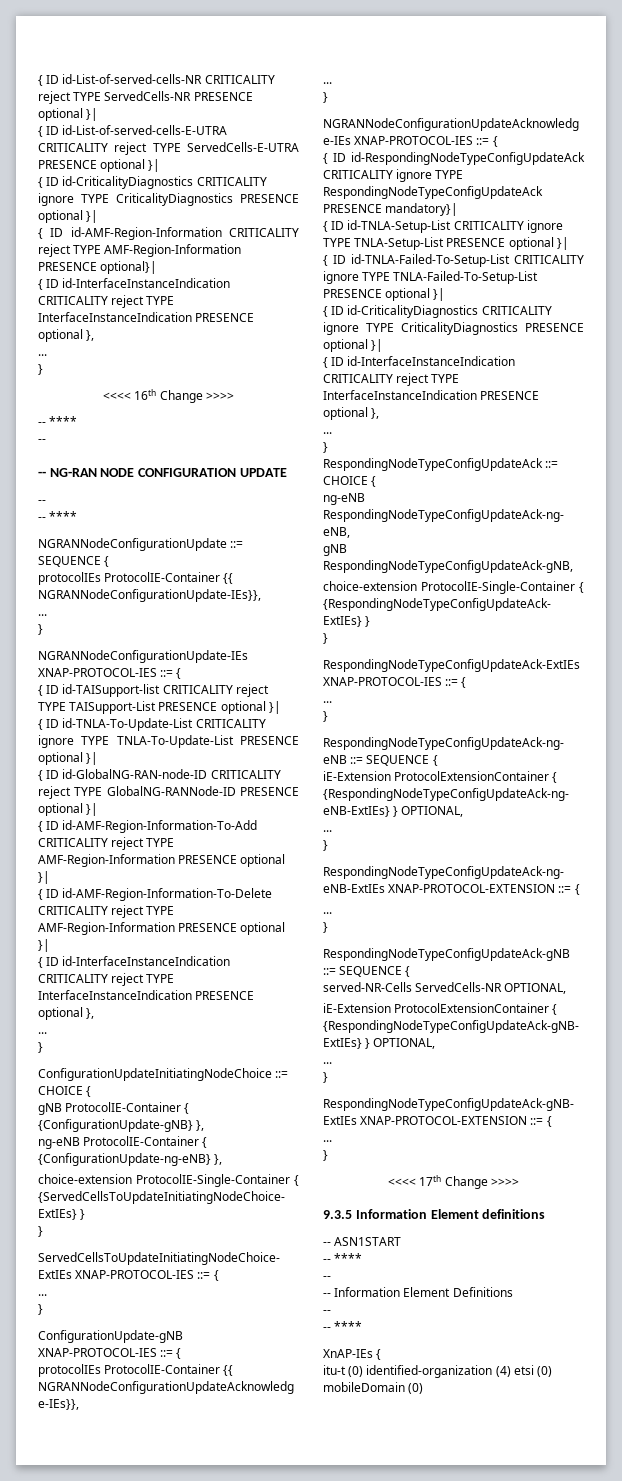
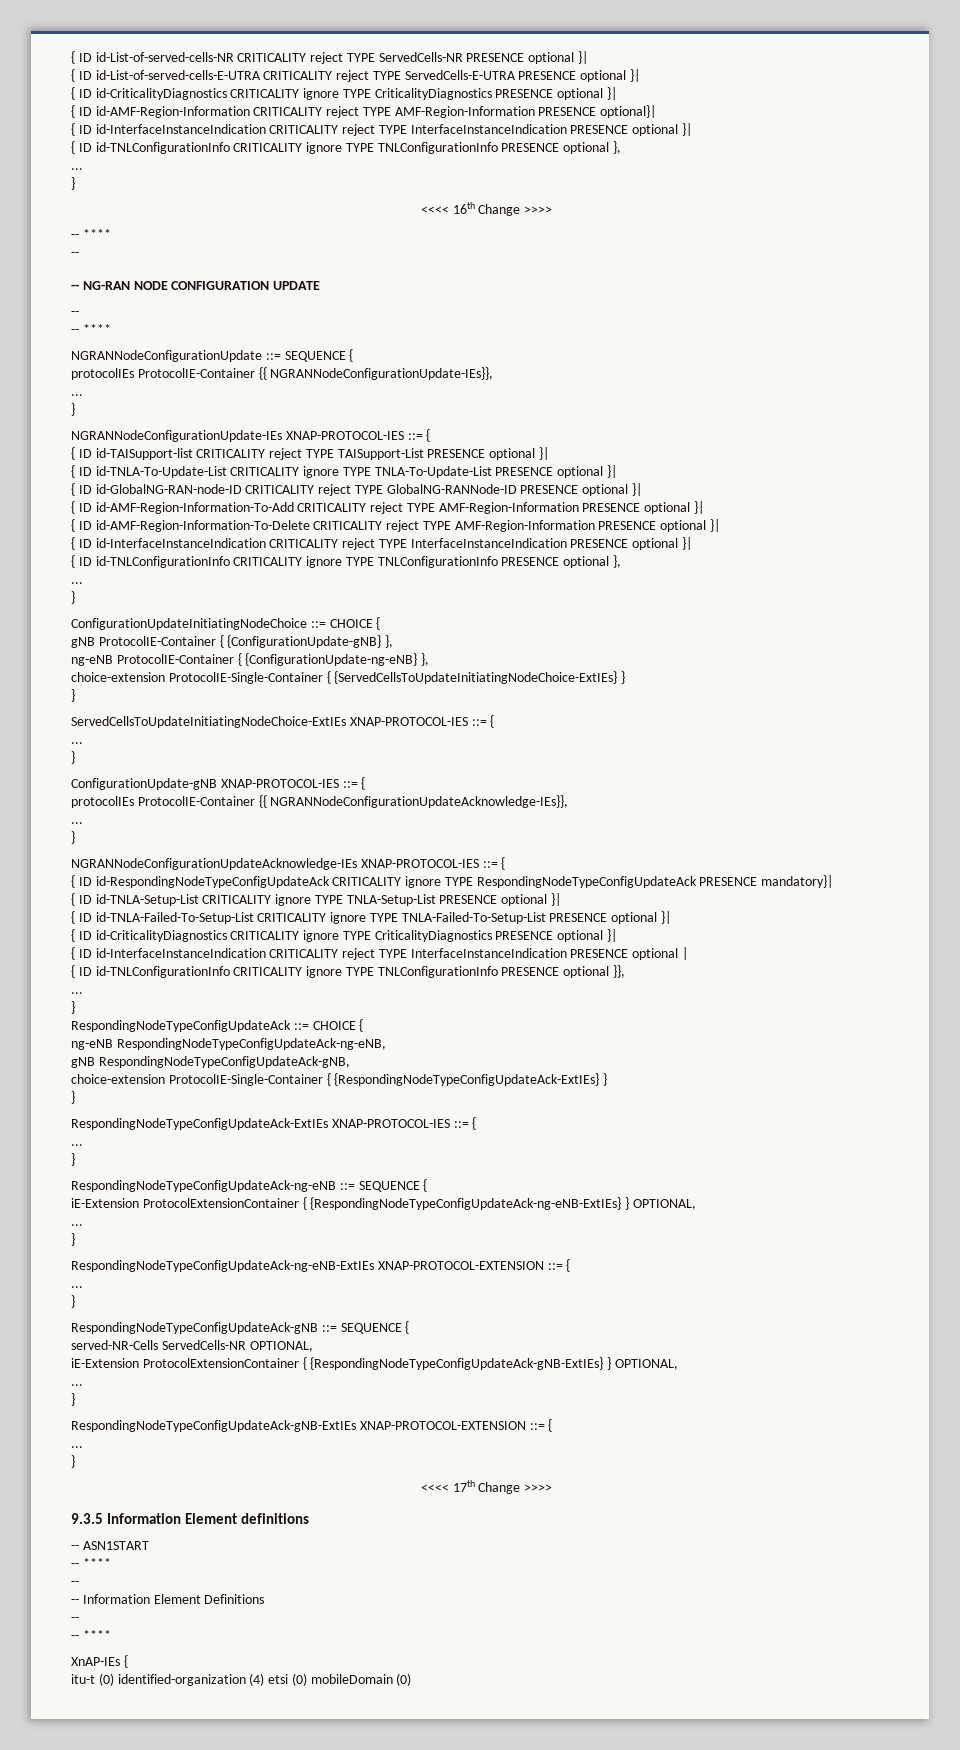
  { ID id-AMF-Region-Information CRITICALITY reject TYPE AMF-Region-Information PRESENCE optional}|
- { ID id-InterfaceInstanceIndication CRITICALITY reject TYPE InterfaceInstanceIndication PRESENCE optional },
+ { ID id-InterfaceInstanceIndication CRITICALITY reject TYPE InterfaceInstanceIndication PRESENCE optional }|
+ { ID id-TNLConfigurationInfo CRITICALITY ignore TYPE TNLConfigurationInfo PRESENCE optional },
  { ID id-AMF-Region-Information-To-Delete CRITICALITY reject TYPE AMF-Region-Information PRESENCE optional }|
- { ID id-InterfaceInstanceIndication CRITICALITY reject TYPE InterfaceInstanceIndication PRESENCE optional },
+ { ID id-InterfaceInstanceIndication CRITICALITY reject TYPE InterfaceInstanceIndication PRESENCE optional }|
+ { ID id-TNLConfigurationInfo CRITICALITY ignore TYPE TNLConfigurationInfo PRESENCE optional },
  { ID id-TNLA-Failed-To-Setup-List CRITICALITY ignore TYPE TNLA-Failed-To-Setup-List PRESENCE optional }|
  { ID id-CriticalityDiagnostics CRITICALITY ignore TYPE CriticalityDiagnostics PRESENCE optional }|
- { ID id-InterfaceInstanceIndication CRITICALITY reject TYPE InterfaceInstanceIndication PRESENCE optional },
+ { ID id-InterfaceInstanceIndication CRITICALITY reject TYPE InterfaceInstanceIndication PRESENCE optional |
+ { ID id-TNLConfigurationInfo CRITICALITY ignore TYPE TNLConfigurationInfo PRESENCE optional }},

